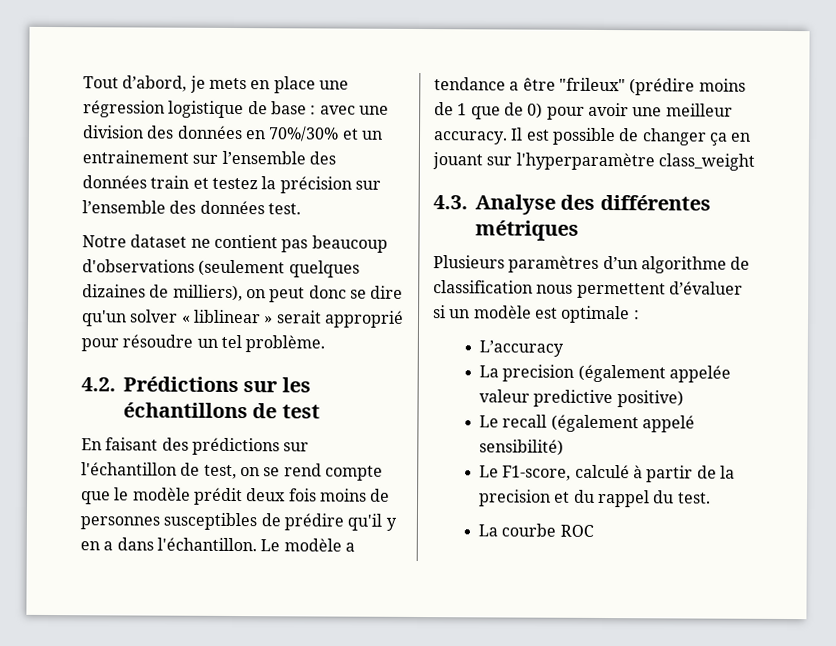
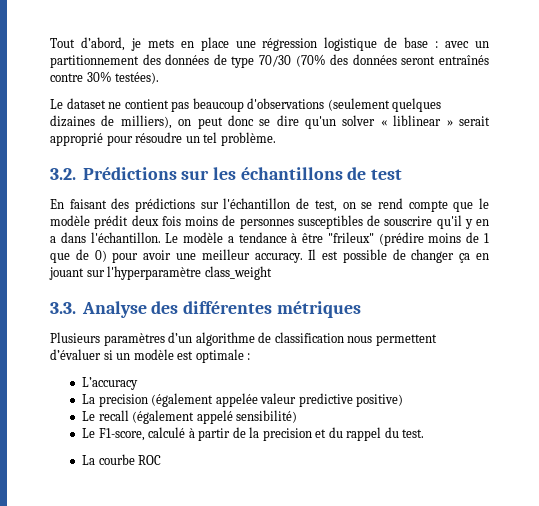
- Tout d’abord, je mets en place une régression logistique de base : avec une division des données en 70%/30% et un entrainement sur l’ensemble des données train et testez la précision sur l’ensemble des données test.
- Notre dataset ne contient pas beaucoup d'observations (seulement quelques dizaines de milliers), on peut donc se dire qu'un solver « liblinear » serait approprié pour résoudre un tel problème.
+ Tout d’abord, je mets en place une régression logistique de base : avec un partitionnement des données de type 70/30 (70% des données seront entraînés contre 30% testées).
+ Le dataset ne contient pas beaucoup d'observations (seulement quelques dizaines de milliers), on peut donc se dire qu'un solver « liblinear » serait approprié pour résoudre un tel problème.
- 4.2. Prédictions sur les échantillons de test
+ 3.2. Prédictions sur les échantillons de test
- En faisant des prédictions sur l'échantillon de test, on se rend compte que le modèle prédit deux fois moins de personnes susceptibles de prédire qu'il y en a dans l'échantillon.
+ En faisant des prédictions sur l'échantillon de test, on se rend compte que le modèle prédit deux fois moins de personnes susceptibles de souscrire qu'il y en a dans l'échantillon.
- Le modèle a tendance a être "frileux" (prédire moins de 1 que de 0) pour avoir une meilleur accuracy.
+ Le modèle a tendance à être "frileux" (prédire moins de 1 que de 0) pour avoir une meilleur accuracy.
- 4.3. Analyse des différentes métriques
+ 3.3. Analyse des différentes métriques

